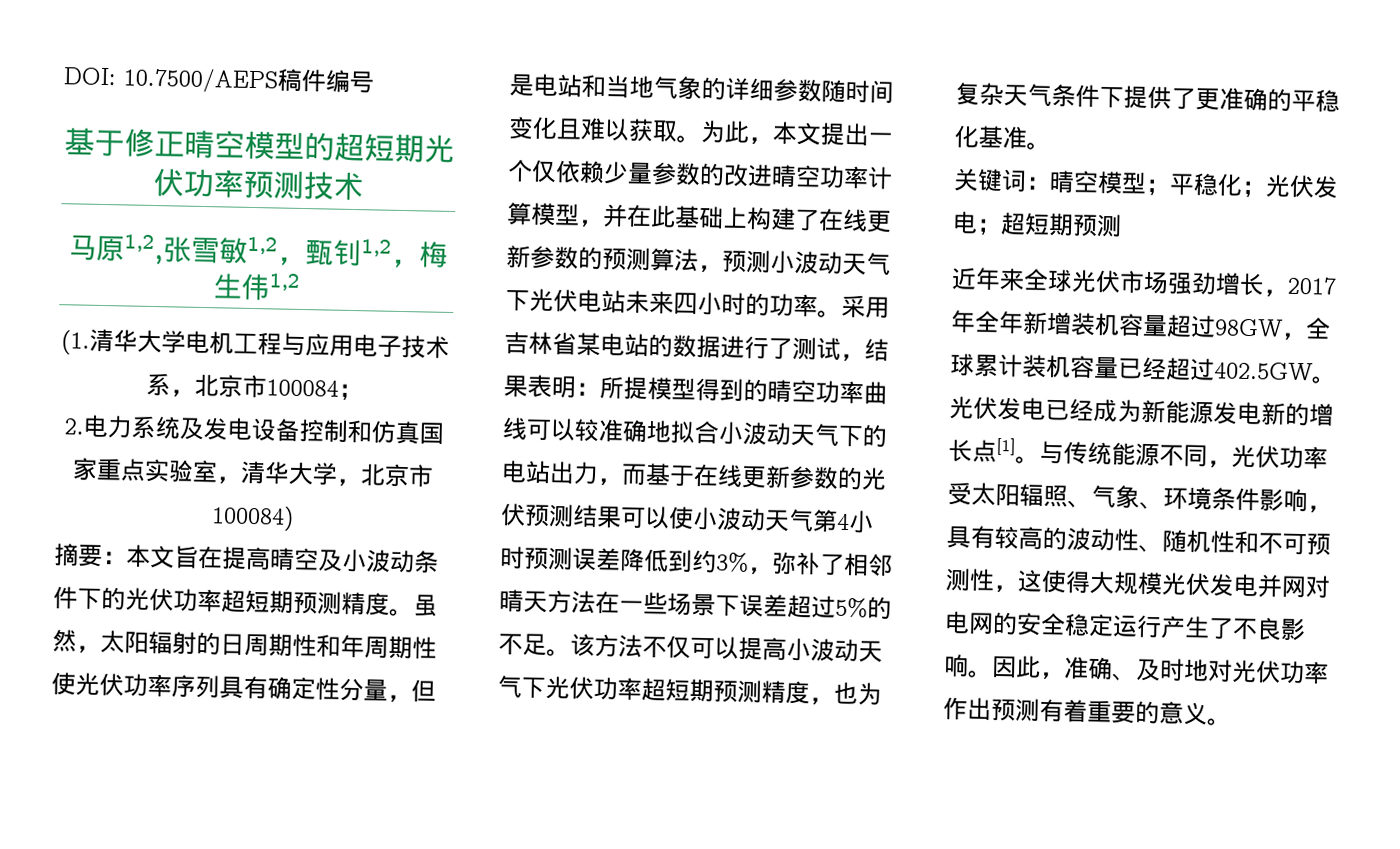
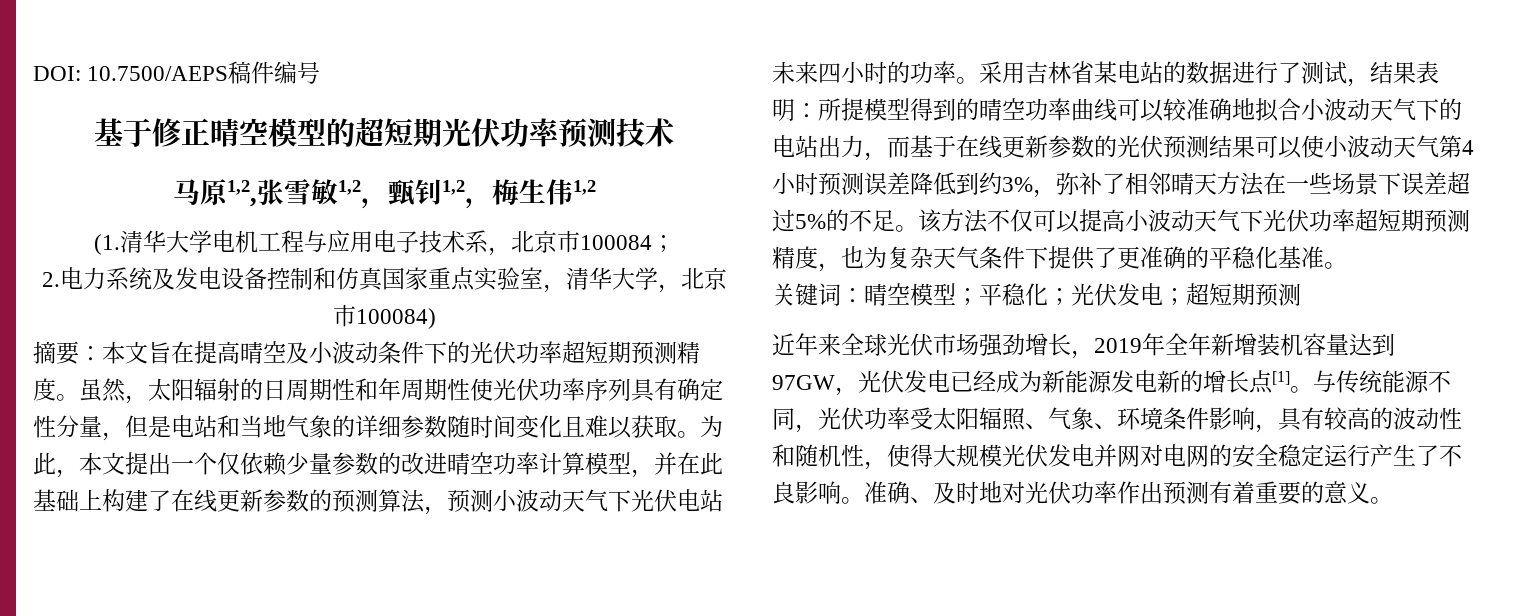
- 近年来全球光伏市场强劲增长，2017年全年新增装机容量超过98GW，全球累计装机容量已经超过402.5GW。光伏发电已经成为新能源发电新的增长点[1]。
+ 近年来全球光伏市场强劲增长，2019年全年新增装机容量达到97GW，光伏发电已经成为新能源发电新的增长点[1]。
- 与传统能源不同，光伏功率受太阳辐照、气象、环境条件影响，具有较高的波动性、随机性和不可预测性，这使得大规模光伏发电并网对电网的安全稳定运行产生了不良影响。
+ 与传统能源不同，光伏功率受太阳辐照、气象、环境条件影响，具有较高的波动性和随机性，使得大规模光伏发电并网对电网的安全稳定运行产生了不良影响。
- 因此，准确、及时地对光伏功率作出预测有着重要的意义。
+ 准确、及时地对光伏功率作出预测有着重要的意义。

